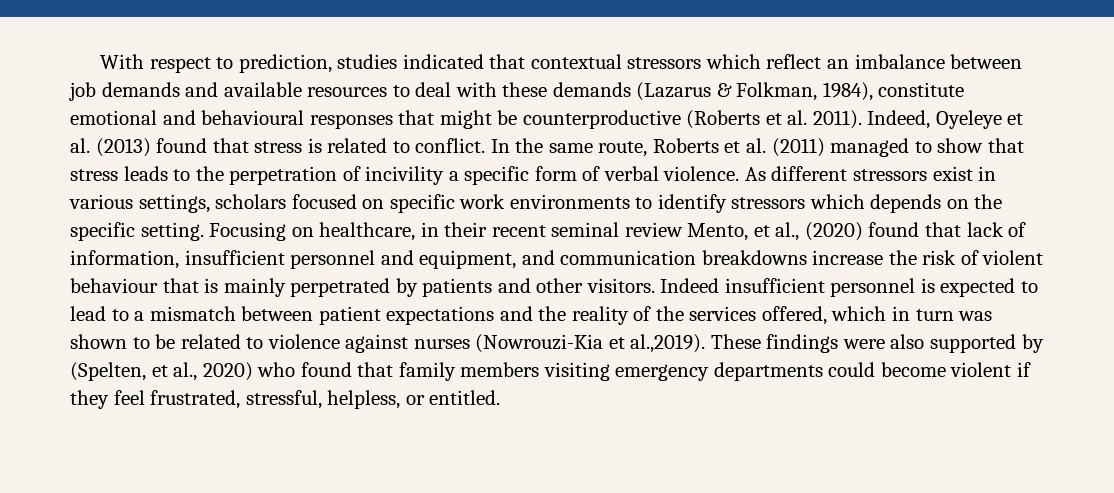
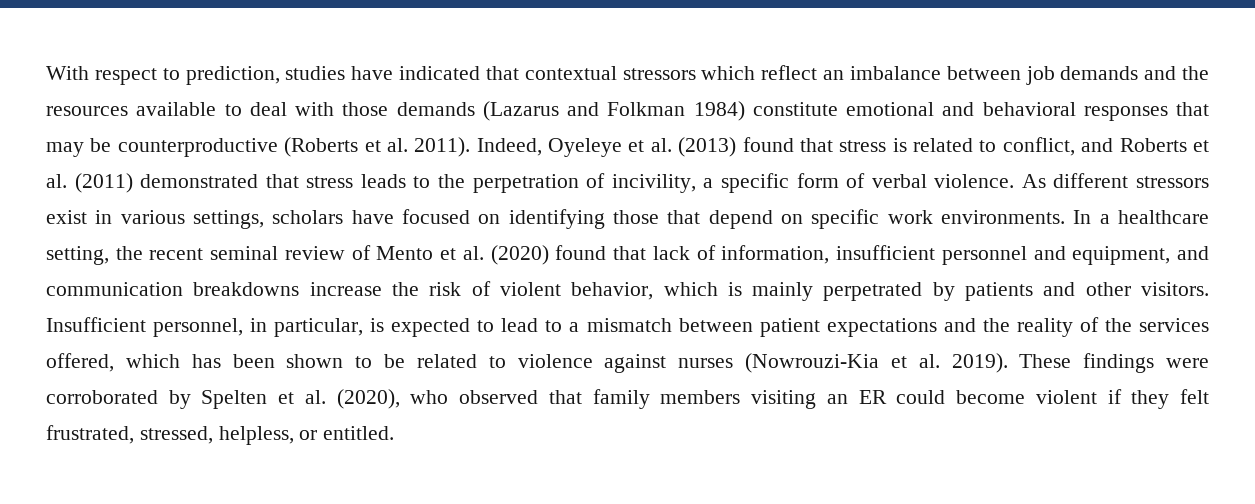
- With respect to prediction, studies indicated that contextual stressors which reflect an imbalance between job demands and available resources to deal with these demands (Lazarus & Folkman, 1984), constitute emotional and behavioural responses that might be counterproductive (Roberts et al. 2011).
+ With respect to prediction, studies have indicated that contextual stressors which reflect an imbalance between job demands and the resources available to deal with those demands (Lazarus and Folkman 1984) constitute emotional and behavioral responses that may be counterproductive (Roberts et al. 2011).
- Indeed, Oyeleye et al. (2013) found that stress is related to conflict. In the same route, Roberts et al. (2011) managed to show that stress leads to the perpetration of incivility a specific form of verbal violence.
+ Indeed, Oyeleye et al. (2013) found that stress is related to conflict, and Roberts et al. (2011) demonstrated that stress leads to the perpetration of incivility, a specific form of verbal violence.
- As different stressors exist in various settings, scholars focused on specific work environments to identify stressors which depends on the specific setting. Focusing on healthcare, in their recent seminal review Mento, et al., (2020) found that lack of information, insufficient personnel and equipment, and communication breakdowns increase the risk of violent behaviour that is mainly perpetrated by patients and other visitors.
+ As different stressors exist in various settings, scholars have focused on identifying those that depend on specific work environments. In a healthcare setting, the recent seminal review of Mento et al. (2020) found that lack of information, insufficient personnel and equipment, and communication breakdowns increase the risk of violent behavior, which is mainly perpetrated by patients and other visitors.
- Indeed insufficient personnel is expected to lead to a mismatch between patient expectations and the reality of the services offered, which in turn was shown to be related to violence against nurses (Nowrouzi-Kia et al.,2019). These findings were also supported by (Spelten, et al., 2020) who found that family members visiting emergency departments could become violent if they feel frustrated, stressful, helpless, or entitled.
+ Insufficient personnel, in particular, is expected to lead to a mismatch between patient expectations and the reality of the services offered, which has been shown to be related to violence against nurses (Nowrouzi-Kia et al. 2019). These findings were corroborated by Spelten et al. (2020), who observed that family members visiting an ER could become violent if they felt frustrated, stressed, helpless, or entitled.

